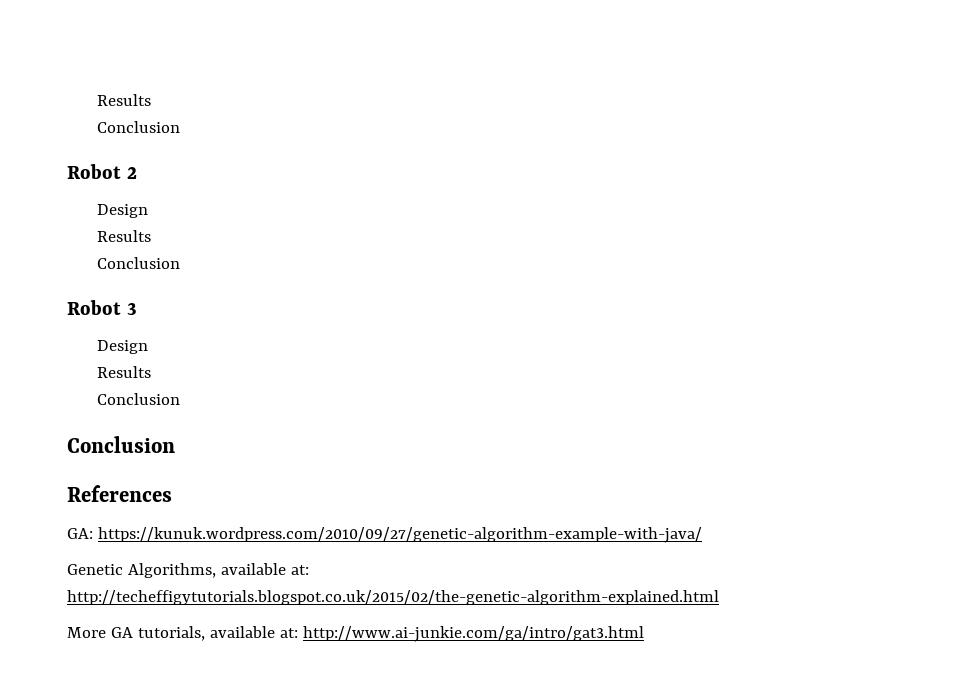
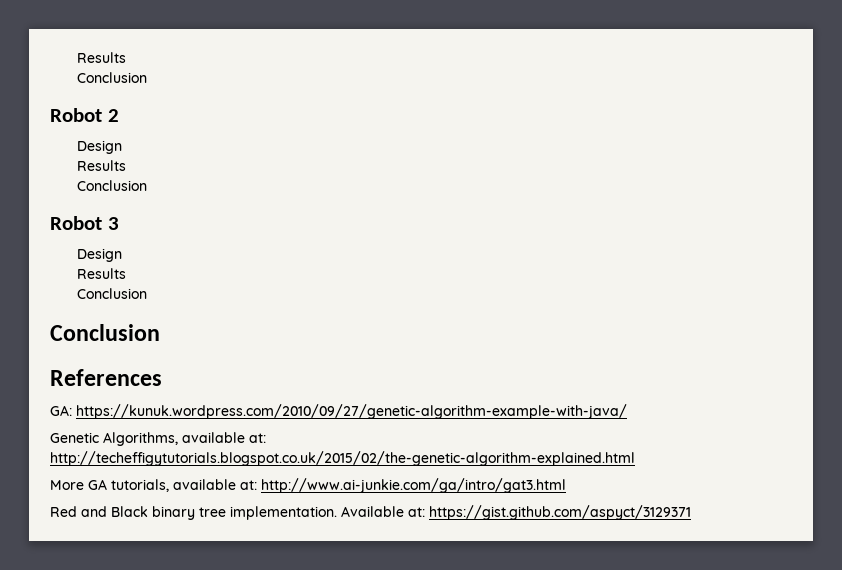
+ Red and Black binary tree implementation. Available at: https://gist.github.com/aspyct/3129371

